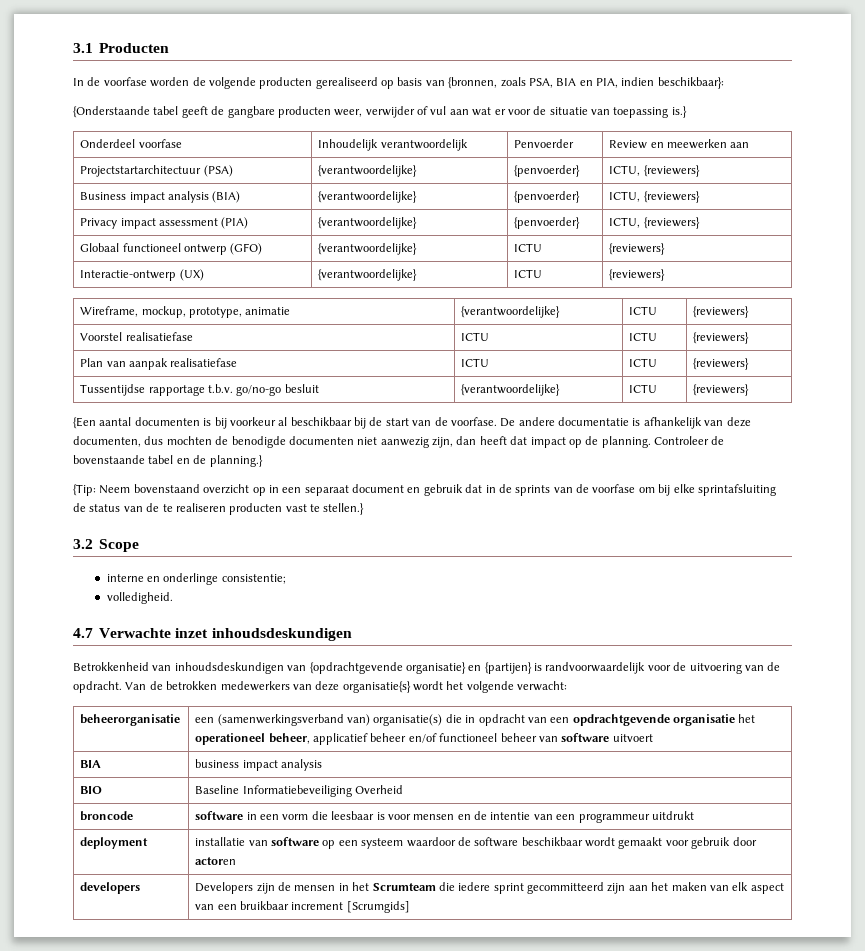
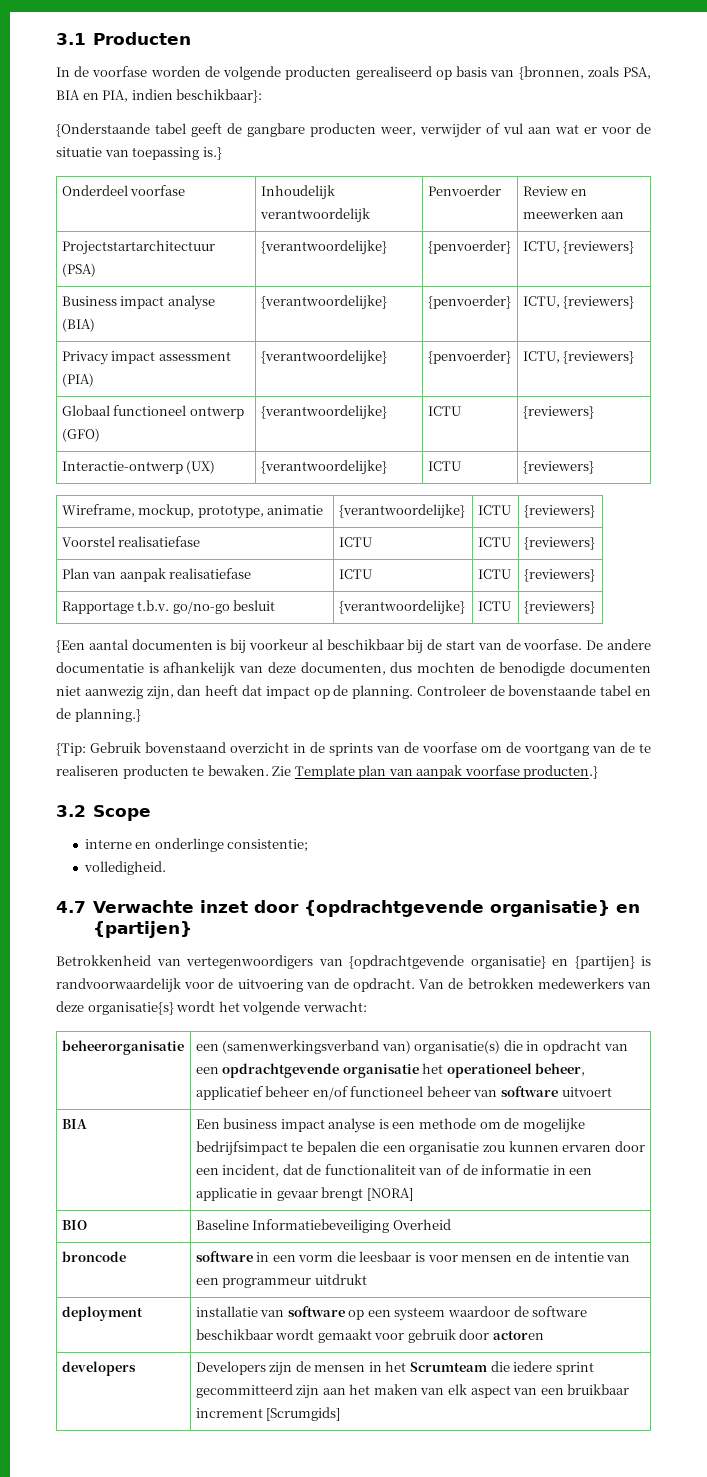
- Business impact analysis (BIA) | {verantwoordelijke} | {penvoerder} | ICTU, {reviewers}
+ Business impact analyse (BIA) | {verantwoordelijke} | {penvoerder} | ICTU, {reviewers}
- Tussentijdse rapportage t.b.v. go/no-go besluit | {verantwoordelijke} | ICTU | {reviewers}
+ Rapportage t.b.v. go/no-go besluit | {verantwoordelijke} | ICTU | {reviewers}
- {Tip: Neem bovenstaand overzicht op in een separaat document en gebruik dat in de sprints van de voorfase om bij elke sprintafsluiting de status van de te realiseren producten vast te stellen.}
+ {Tip: Gebruik bovenstaand overzicht in de sprints van de voorfase om de voortgang van de te realiseren producten te bewaken. Zie Template plan van aanpak voorfase producten.}
- 4.7 Verwachte inzet inhoudsdeskundigen
+ 4.7 Verwachte inzet door {opdrachtgevende organisatie} en {partijen}
- Betrokkenheid van inhoudsdeskundigen van {opdrachtgevende organisatie} en {partijen} is randvoorwaardelijk voor de uitvoering van de opdracht.
+ Betrokkenheid van vertegenwoordigers van {opdrachtgevende organisatie} en {partijen} is randvoorwaardelijk voor de uitvoering van de opdracht.
- BIA | business impact analysis
+ BIA | Een business impact analyse is een methode om de mogelijke bedrijfsimpact te bepalen die een organisatie zou kunnen ervaren door een incident, dat de functionaliteit van of de informatie in een applicatie in gevaar brengt [NORA]

